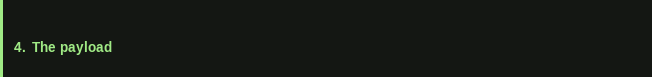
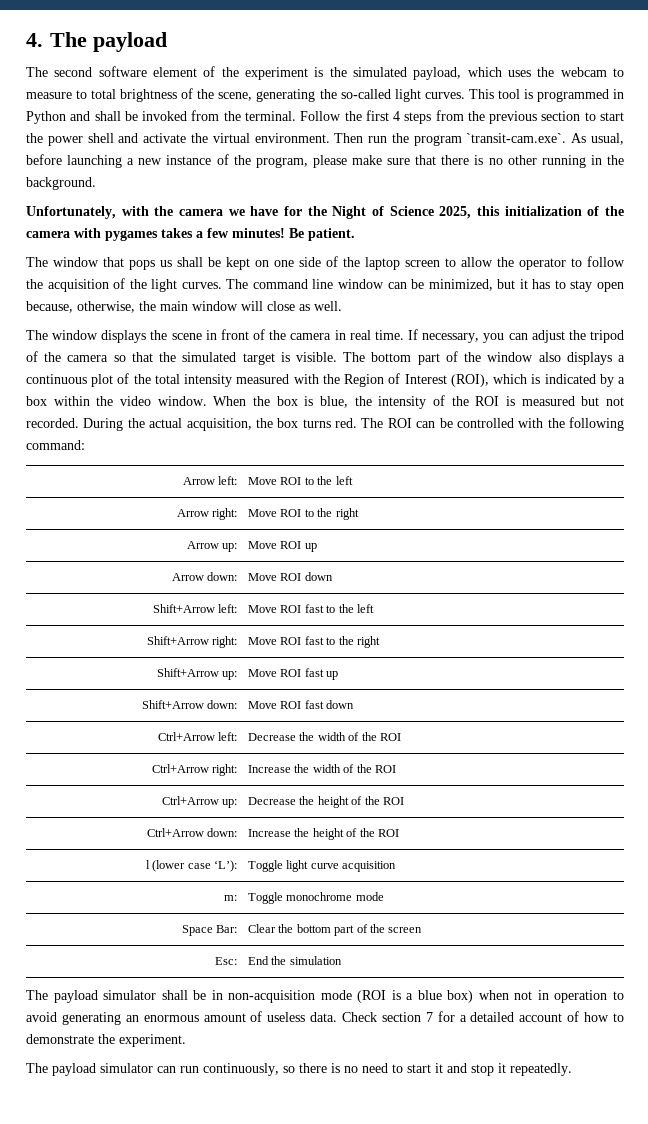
+ The second software element of the experiment is the simulated payload, which uses the webcam to measure to total brightness of the scene, generating the so-called light curves. This tool is programmed in Python and shall be invoked from the terminal. Follow the first 4 steps from the previous section to start the power shell and activate the virtual environment. Then run the program `transit-cam.exe`. As usual, before launching a new instance of the program, please make sure that there is no other running in the background.
+ Unfortunately, with the camera we have for the Night of Science 2025, this initialization of the camera with pygames takes a few minutes! Be patient.
+ The window that pops us shall be kept on one side of the laptop screen to allow the operator to follow the acquisition of the light curves. The command line window can be minimized, but it has to stay open because, otherwise, the main window will close as well.
+ The window displays the scene in front of the camera in real time. If necessary, you can adjust the tripod of the camera so that the simulated target is visible. The bottom part of the window also displays a continuous plot of the total intensity measured with the Region of Interest (ROI), which is indicated by a box within the video window. When the box is blue, the intensity of the ROI is measured but not recorded. During the actual acquisition, the box turns red. The ROI can be controlled with the following command:
+ Arrow left: | Move ROI to the left
+ Arrow right: | Move ROI to the right
+ Arrow up: | Move ROI up
+ Arrow down: | Move ROI down
+ Shift+Arrow left: | Move ROI fast to the left
+ Shift+Arrow right: | Move ROI fast to the right
+ Shift+Arrow up: | Move ROI fast up
+ Shift+Arrow down: | Move ROI fast down
+ Ctrl+Arrow left: | Decrease the width of the ROI
+ Ctrl+Arrow right: | Increase the width of the ROI
+ Ctrl+Arrow up: | Decrease the height of the ROI
+ Ctrl+Arrow down: | Increase the height of the ROI
+ l (lower case ‘L’): | Toggle light curve acquisition
+ m: | Toggle monochrome mode
+ Space Bar: | Clear the bottom part of the screen
+ Esc: | End the simulation
+ The payload simulator shall be in non-acquisition mode (ROI is a blue box) when not in operation to avoid generating an enormous amount of useless data. Check section 7 for a detailed account of how to demonstrate the experiment.
+ The payload simulator can run continuously, so there is no need to start it and stop it repeatedly.

